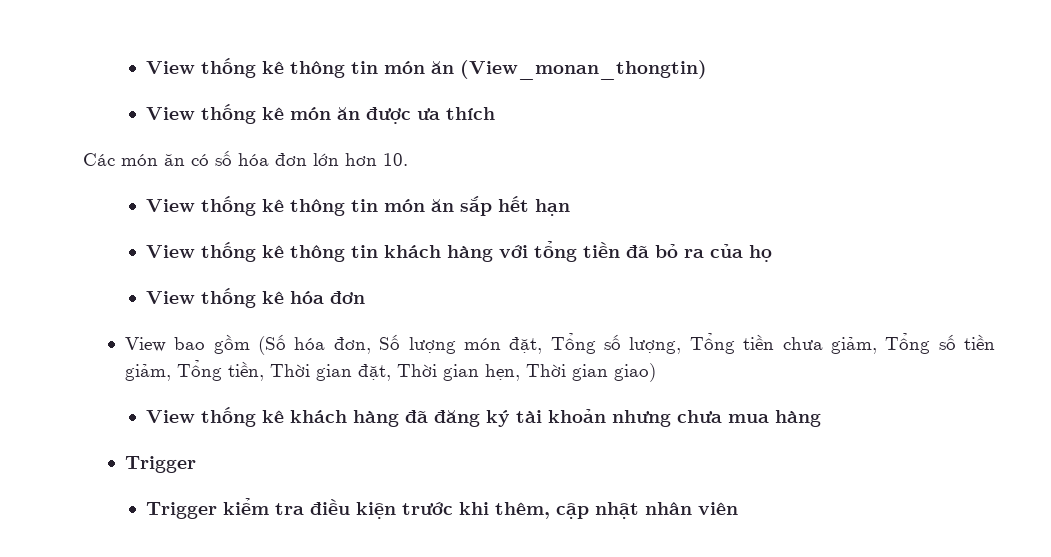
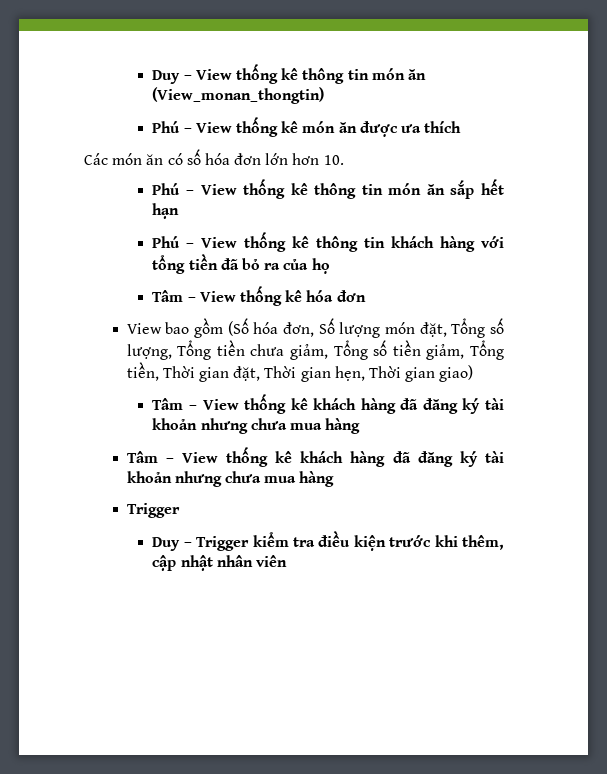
- View thống kê thông tin món ăn (View_monan_thongtin)
+ Duy – View thống kê thông tin món ăn (View_monan_thongtin)
- View thống kê món ăn được ưa thích
+ Phú – View thống kê món ăn được ưa thích
- View thống kê thông tin món ăn sắp hết hạn
+ Phú – View thống kê thông tin món ăn sắp hết hạn
- View thống kê thông tin khách hàng với tổng tiền đã bỏ ra của họ
+ Phú – View thống kê thông tin khách hàng với tổng tiền đã bỏ ra của họ
- View thống kê hóa đơn
+ Tâm – View thống kê hóa đơn
  View bao gồm (Số hóa đơn, Số lượng món đặt, Tổng số lượng, Tổng tiền chưa giảm, Tổng số tiền giảm, Tổng tiền, Thời gian đặt, Thời gian hẹn, Thời gian giao)
- View thống kê khách hàng đã đăng ký tài khoản nhưng chưa mua hàng
+ Tâm – View thống kê khách hàng đã đăng ký tài khoản nhưng chưa mua hàng
+ Tâm – View thống kê khách hàng đã đăng ký tài khoản nhưng chưa mua hàng
- Trigger kiểm tra điều kiện trước khi thêm, cập nhật nhân viên
+ Duy – Trigger kiểm tra điều kiện trước khi thêm, cập nhật nhân viên

